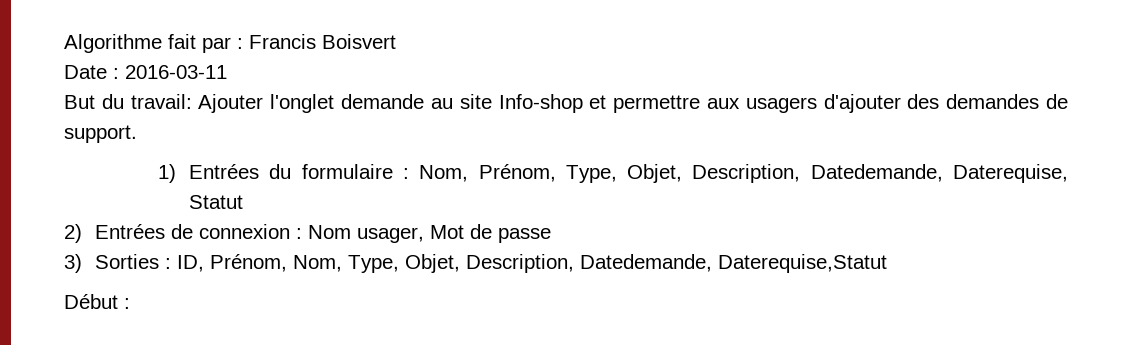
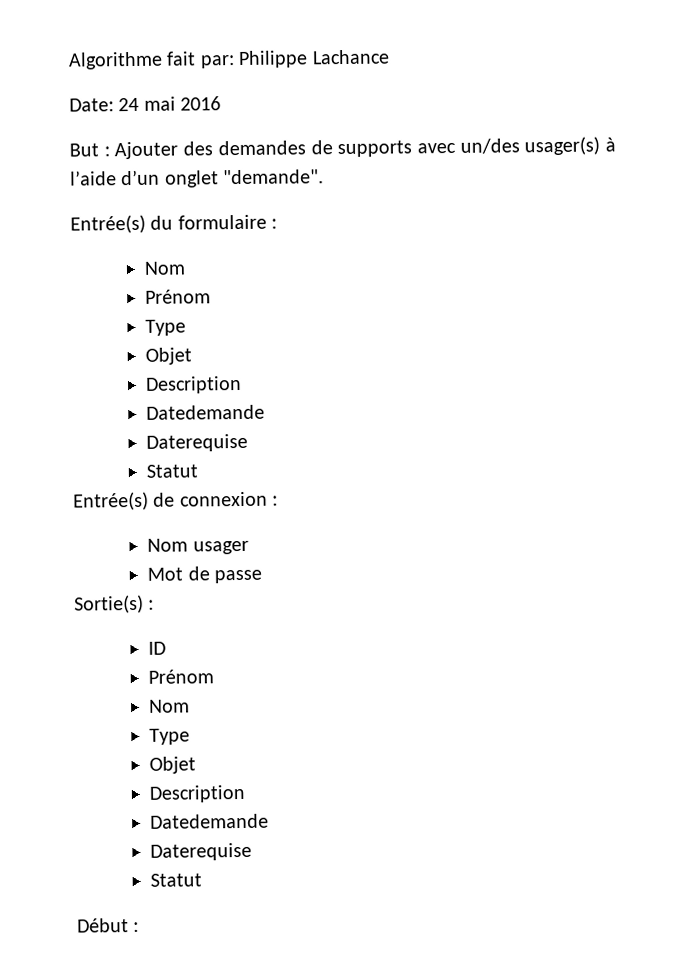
- Algorithme fait par : Francis Boisvert
- Date : 2016-03-11
- But du travail: Ajouter l'onglet demande au site Info-shop et permettre aux usagers d'ajouter des demandes de support.
- 1) Entrées du formulaire : Nom, Prénom, Type, Objet, Description, Datedemande, Daterequise, Statut
- 2) Entrées de connexion : Nom usager, Mot de passe
+ Algorithme fait par: Philippe Lachance
+ Date: 24 mai 2016
+ But : Ajouter des demandes de supports avec un/des usager(s) à l’aide d’un onglet "demande".
+ Entrée(s) du formulaire :
+ Nom
+ Prénom
+ Type
+ Objet
+ Description
+ Datedemande
+ Daterequise
+ Statut
+ Entrée(s) de connexion :
+ Nom usager
+ Mot de passe
- 3) Sorties : ID, Prénom, Nom, Type, Objet, Description, Datedemande, Daterequise,Statut
+ Sortie(s) :
+ ID
+ Prénom
+ Nom
+ Type
+ Objet
+ Description
+ Datedemande
+ Daterequise
+ Statut

